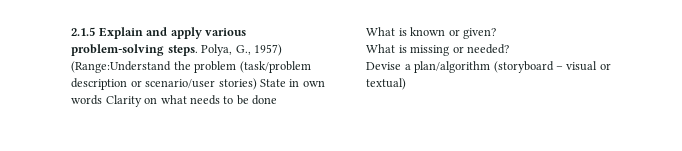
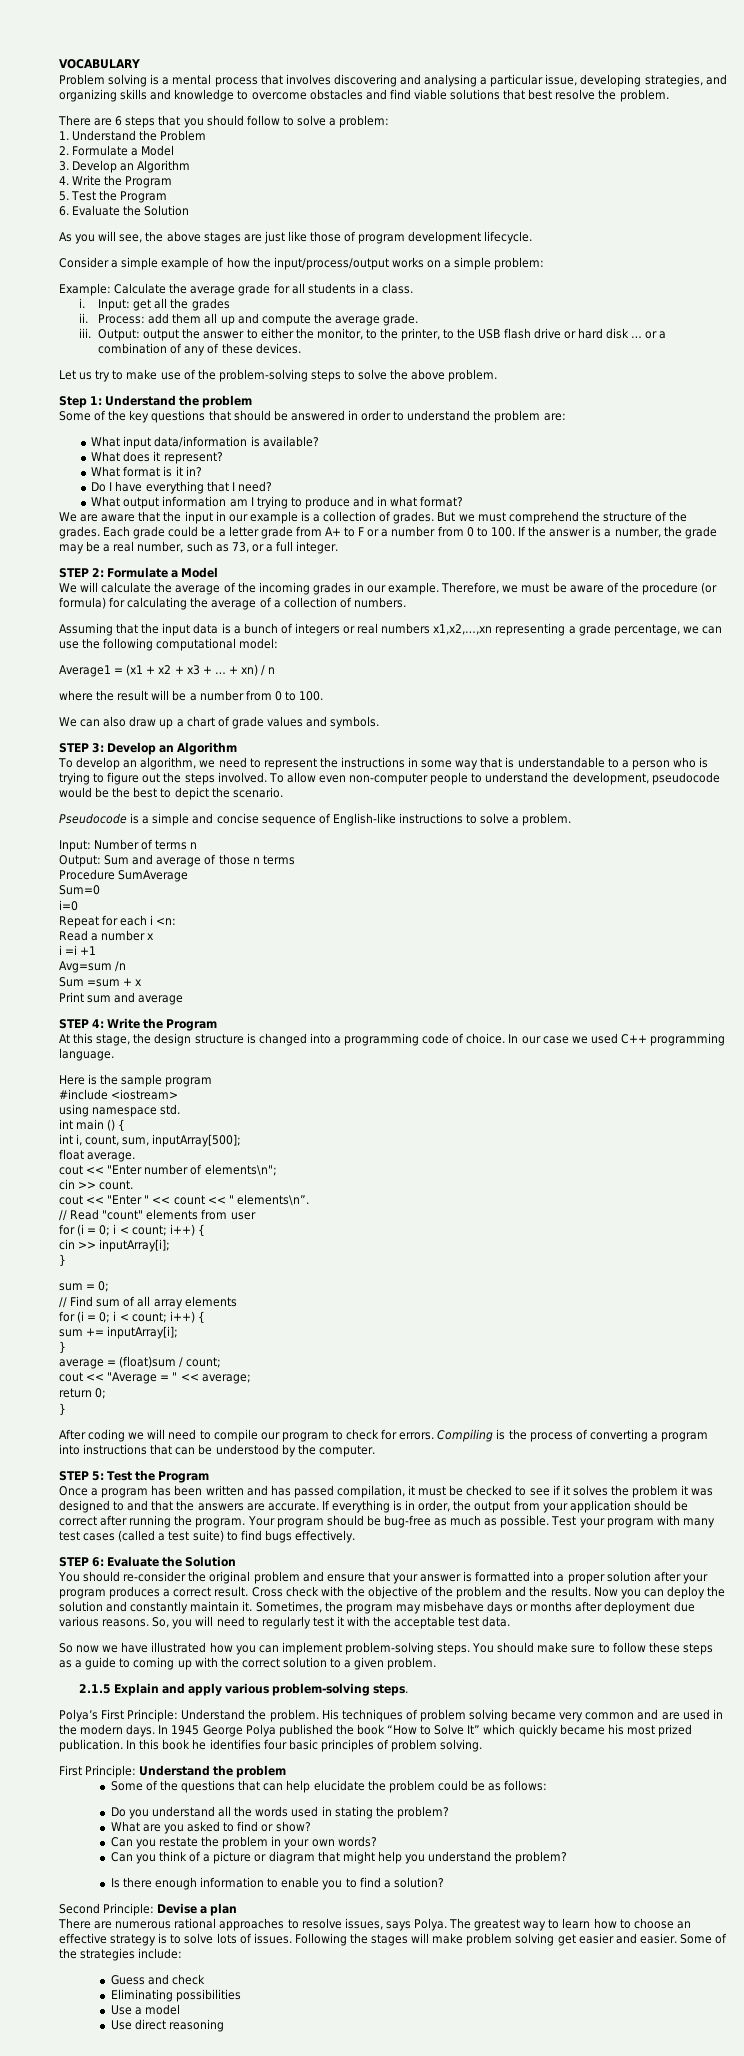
+ VOCABULARY
+ Problem solving is a mental process that involves discovering and analysing a particular issue, developing strategies, and organizing skills and knowledge to overcome obstacles and find viable solutions that best resolve the problem.
+ There are 6 steps that you should follow to solve a problem:
+ 1. Understand the Problem
+ 2. Formulate a Model
+ 3. Develop an Algorithm
+ 4. Write the Program
+ 5. Test the Program
+ 6. Evaluate the Solution
+ As you will see, the above stages are just like those of program development lifecycle.
+ Consider a simple example of how the input/process/output works on a simple problem:
+ Example: Calculate the average grade for all students in a class.
+ i. Input: get all the grades
+ ii. Process: add them all up and compute the average grade.
+ iii. Output: output the answer to either the monitor, to the printer, to the USB flash drive or hard disk … or a combination of any of these devices.
+ Let us try to make use of the problem-solving steps to solve the above problem.
+ Step 1: Understand the problem
+ Some of the key questions that should be answered in order to understand the problem are:
+ What input data/information is available?
+ What does it represent?
+ What format is it in?
+ Do I have everything that I need?
+ What output information am I trying to produce and in what format?
+ We are aware that the input in our example is a collection of grades. But we must comprehend the structure of the grades. Each grade could be a letter grade from A+ to F or a number from 0 to 100. If the answer is a number, the grade may be a real number, such as 73, or a full integer.
+ STEP 2: Formulate a Model
+ We will calculate the average of the incoming grades in our example. Therefore, we must be aware of the procedure (or formula) for calculating the average of a collection of numbers.
+ Assuming that the input data is a bunch of integers or real numbers x1,x2,…,xn representing a grade percentage, we can use the following computational model:
+ Average1 = (x1 + x2 + x3 + … + xn) / n
+ where the result will be a number from 0 to 100.
+ We can also draw up a chart of grade values and symbols.
+ STEP 3: Develop an Algorithm
+ To develop an algorithm, we need to represent the instructions in some way that is understandable to a person who is trying to figure out the steps involved. To allow even non-computer people to understand the development, pseudocode would be the best to depict the scenario.
+ Pseudocode is a simple and concise sequence of English-like instructions to solve a problem.
+ Input: Number of terms n
+ Output: Sum and average of those n terms
+ Procedure SumAverage
+ Sum=0
+ i=0
+ Repeat for each i <n:
+ Read a number x
+ i =i +1
+ Avg=sum /n
+ Sum =sum + x
+ Print sum and average
+ STEP 4: Write the Program
+ At this stage, the design structure is changed into a programming code of choice. In our case we used C++ programming language.
+ Here is the sample program
+ #include <iostream>
+ using namespace std.
+ int main () {
+ int i, count, sum, inputArray[500];
+ float average.
+ cout << "Enter number of elements\n";
+ cin >> count.
+ cout << "Enter " << count << " elements\n”.
+ // Read "count" elements from user
+ for (i = 0; i < count; i++) {
+ cin >> inputArray[i];
+ }
+ sum = 0;
+ // Find sum of all array elements
+ for (i = 0; i < count; i++) {
+ sum += inputArray[i];
+ }
+ average = (float)sum / count;
+ cout << "Average = " << average;
+ return 0;
+ }
+ After coding we will need to compile our program to check for errors. Compiling is the process of converting a program into instructions that can be understood by the computer.
+ STEP 5: Test the Program
+ Once a program has been written and has passed compilation, it must be checked to see if it solves the problem it was designed to and that the answers are accurate. If everything is in order, the output from your application should be correct after running the program. Your program should be bug-free as much as possible. Test your program with many test cases (called a test suite) to find bugs effectively.
+ STEP 6: Evaluate the Solution
+ You should re-consider the original problem and ensure that your answer is formatted into a proper solution after your program produces a correct result. Cross check with the objective of the problem and the results. Now you can deploy the solution and constantly maintain it. Sometimes, the program may misbehave days or months after deployment due various reasons. So, you will need to regularly test it with the acceptable test data.
+ So now we have illustrated how you can implement problem-solving steps. You should make sure to follow these steps as a guide to coming up with the correct solution to a given problem.
- 2.1.5 Explain and apply various problem-solving steps. Polya, G., 1957) (Range:Understand the problem (task/problem description or scenario/user stories) State in own words Clarity on what needs to be done
- What is known or given?
- What is missing or needed?
- Devise a plan/algorithm (storyboard – visual or textual)
+ 2.1.5 Explain and apply various problem-solving steps.
+ Polya’s First Principle: Understand the problem. His techniques of problem solving became very common and are used in the modern days. In 1945 George Polya published the book “How to Solve It” which quickly became his most prized publication. In this book he identifies four basic principles of problem solving.
+ First Principle: Understand the problem
+ Some of the questions that can help elucidate the problem could be as follows:
+ Do you understand all the words used in stating the problem?
+ What are you asked to find or show?
+ Can you restate the problem in your own words?
+ Can you think of a picture or diagram that might help you understand the problem?
+ Is there enough information to enable you to find a solution?
+ Second Principle: Devise a plan
+ There are numerous rational approaches to resolve issues, says Polya. The greatest way to learn how to choose an effective strategy is to solve lots of issues. Following the stages will make problem solving get easier and easier. Some of the strategies include:
+ Guess and check
+ Eliminating possibilities
+ Use a model
+ Use direct reasoning

